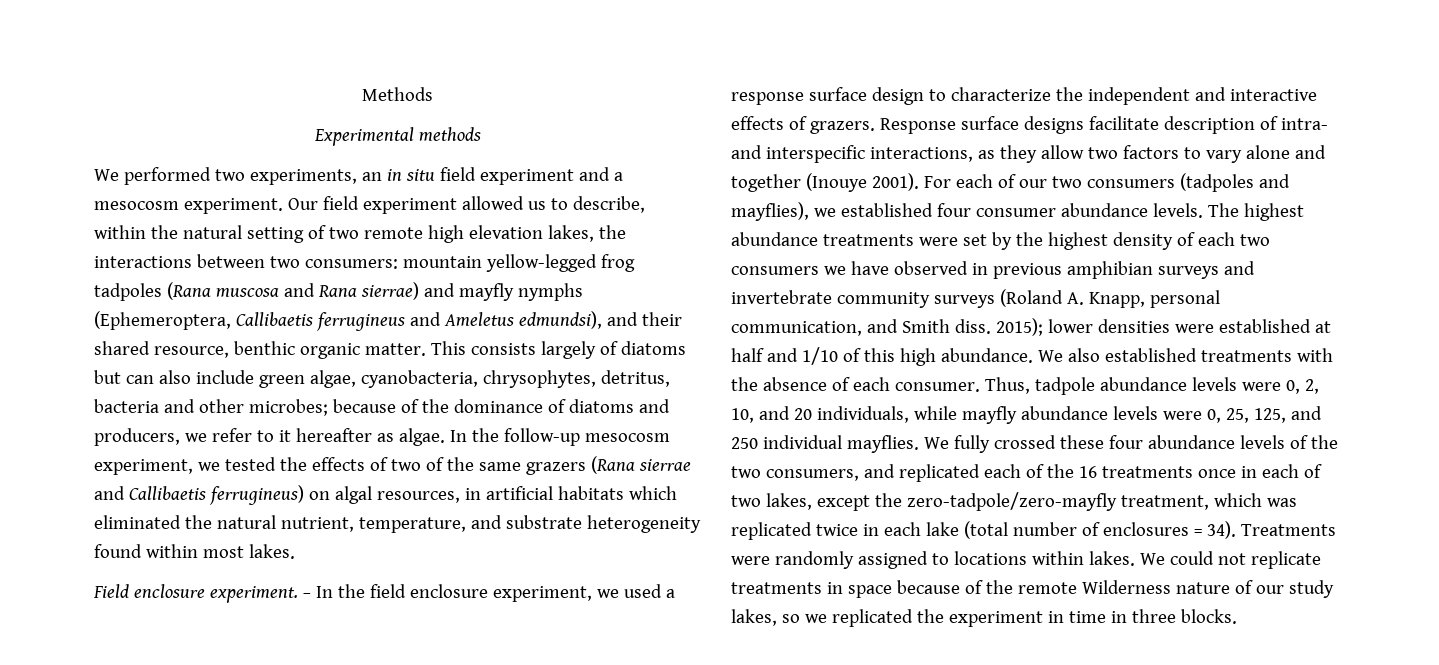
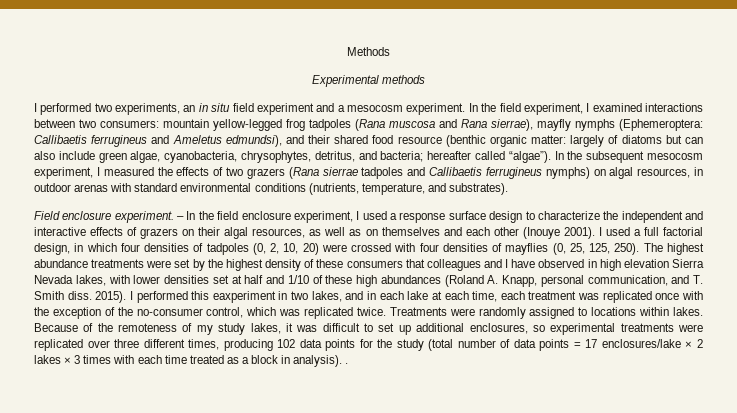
- We performed two experiments, an in situ field experiment and a mesocosm experiment.
+ I performed two experiments, an in situ field experiment and a mesocosm experiment.
- Our field experiment allowed us to describe, within the natural setting of two remote high elevation lakes, the interactions between two consumers: mountain yellow-legged frog tadpoles (Rana muscosa and Rana sierrae) and mayfly nymphs (Ephemeroptera, Callibaetis ferrugineus and Ameletus edmundsi), and their shared resource, benthic organic matter. This consists largely of diatoms but can also include green algae, cyanobacteria, chrysophytes, detritus, bacteria and other microbes; because of the dominance of diatoms and producers, we refer to it hereafter as algae. In the follow-up mesocosm experiment, we tested the effects of two of the same grazers (Rana sierrae and Callibaetis ferrugineus) on algal resources, in artificial habitats which eliminated the natural nutrient, temperature, and substrate heterogeneity found within most lakes.
+ In the field experiment, I examined interactions between two consumers: mountain yellow-legged frog tadpoles (Rana muscosa and Rana sierrae), mayfly nymphs (Ephemeroptera: Callibaetis ferrugineus and Ameletus edmundsi), and their shared food resource (benthic organic matter: largely of diatoms but can also include green algae, cyanobacteria, chrysophytes, detritus, and bacteria; hereafter called “algae”). In the subsequent mesocosm experiment, I measured the effects of two grazers (Rana sierrae tadpoles and Callibaetis ferrugineus nymphs) on algal resources, in outdoor arenas with standard environmental conditions (nutrients, temperature, and substrates).
- – In the field enclosure experiment, we used a response surface design to characterize the independent and interactive effects of grazers. Response surface designs facilitate description of intra- and interspecific interactions, as they allow two factors to vary alone and together (Inouye 2001). For each of our two consumers (tadpoles and mayflies), we established four consumer abundance levels.
+ – In the field enclosure experiment, I used a response surface design to characterize the independent and interactive effects of grazers on their algal resources, as well as on themselves and each other (Inouye 2001). I used a full factorial design, in which four densities of tadpoles (0, 2, 10, 20) were crossed with four densities of mayflies (0, 25, 125, 250).
- The highest abundance treatments were set by the highest density of each two consumers we have observed in previous amphibian surveys and invertebrate community surveys (Roland A. Knapp, personal communication, and Smith diss.
+ The highest abundance treatments were set by the highest density of these consumers that colleagues and I have observed in high elevation Sierra Nevada lakes, with lower densities set at half and 1/10 of these high abundances (Roland A. Knapp, personal communication, and T. Smith diss.
- 2015); lower densities were established at half and 1/10 of this high abundance. We also established treatments with the absence of each consumer. Thus, tadpole abundance levels were 0, 2, 10, and 20 individuals, while mayfly abundance levels were 0, 25, 125, and 250 individual mayflies. We fully crossed these four abundance levels of the two consumers, and replicated each of the 16 treatments once in each of two lakes, except the zero-tadpole/zero-mayfly treatment, which was replicated twice in each lake (total number of enclosures = 34).
+ 2015). I performed this eaxperiment in two lakes, and in each lake at each time, each treatment was replicated once with the exception of the no-consumer control, which was replicated twice.
- We could not replicate treatments in space because of the remote Wilderness nature of our study lakes, so we replicated the experiment in time in three blocks.
+ Because of the remoteness of my study lakes, it was difficult to set up additional enclosures, so experimental treatments were replicated over three different times, producing 102 data points for the study (total number of data points = 17 enclosures/lake × 2 lakes × 3 times with each time treated as a block in analysis). .

